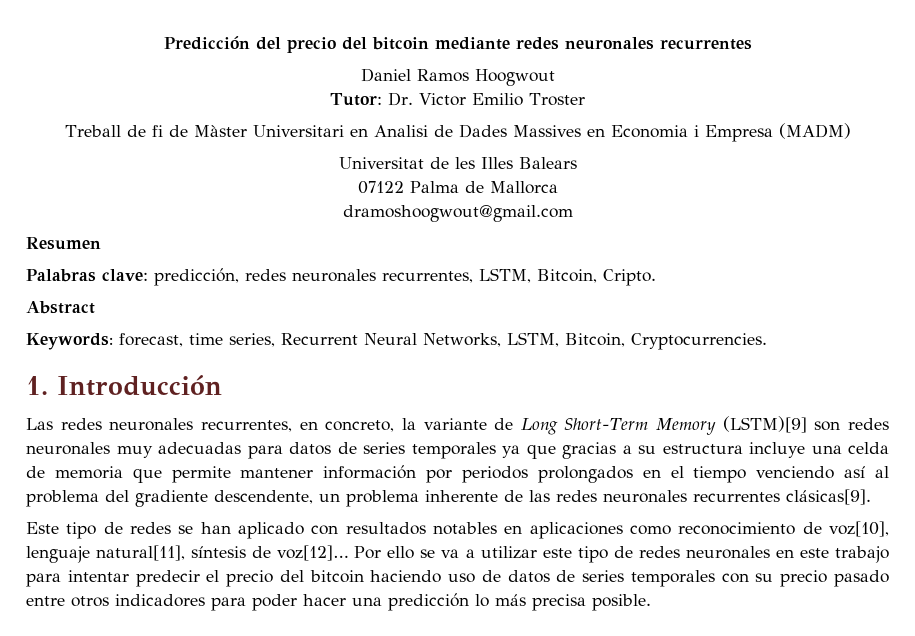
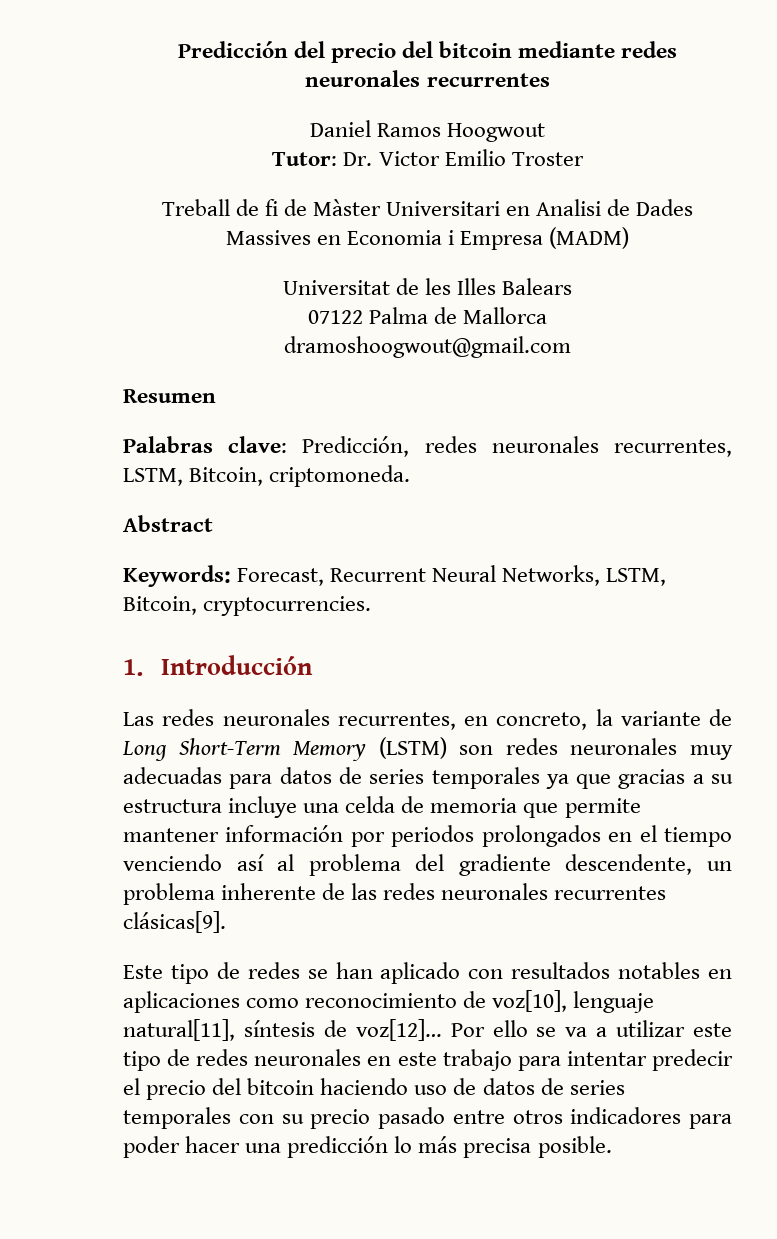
- Palabras clave: predicción, redes neuronales recurrentes, LSTM, Bitcoin, Cripto.
+ Palabras clave: Predicción, redes neuronales recurrentes, LSTM, Bitcoin, criptomoneda.
- Keywords: forecast, time series, Recurrent Neural Networks, LSTM, Bitcoin, Cryptocurrencies.
+ Keywords: Forecast, Recurrent Neural Networks, LSTM, Bitcoin, cryptocurrencies.
- Las redes neuronales recurrentes, en concreto, la variante de Long Short-Term Memory (LSTM)[9] son redes neuronales muy adecuadas para datos de series temporales ya que gracias a su estructura incluye una celda de memoria que permite mantener información por periodos prolongados en el tiempo venciendo así al problema del gradiente descendente, un problema inherente de las redes neuronales recurrentes clásicas[9].
+ Las redes neuronales recurrentes, en concreto, la variante de Long Short-Term Memory (LSTM) son redes neuronales muy adecuadas para datos de series temporales ya que gracias a su estructura incluye una celda de memoria que permite mantener información por periodos prolongados en el tiempo venciendo así al problema del gradiente descendente, un problema inherente de las redes neuronales recurrentes clásicas[9].

